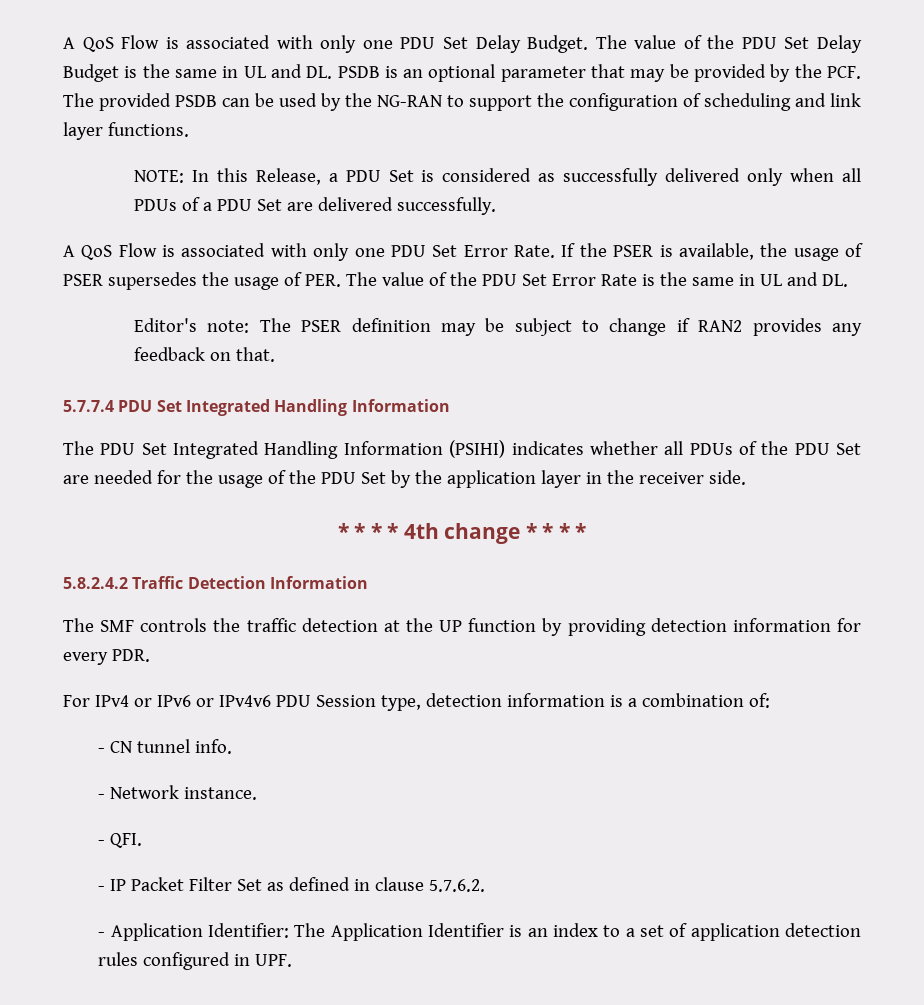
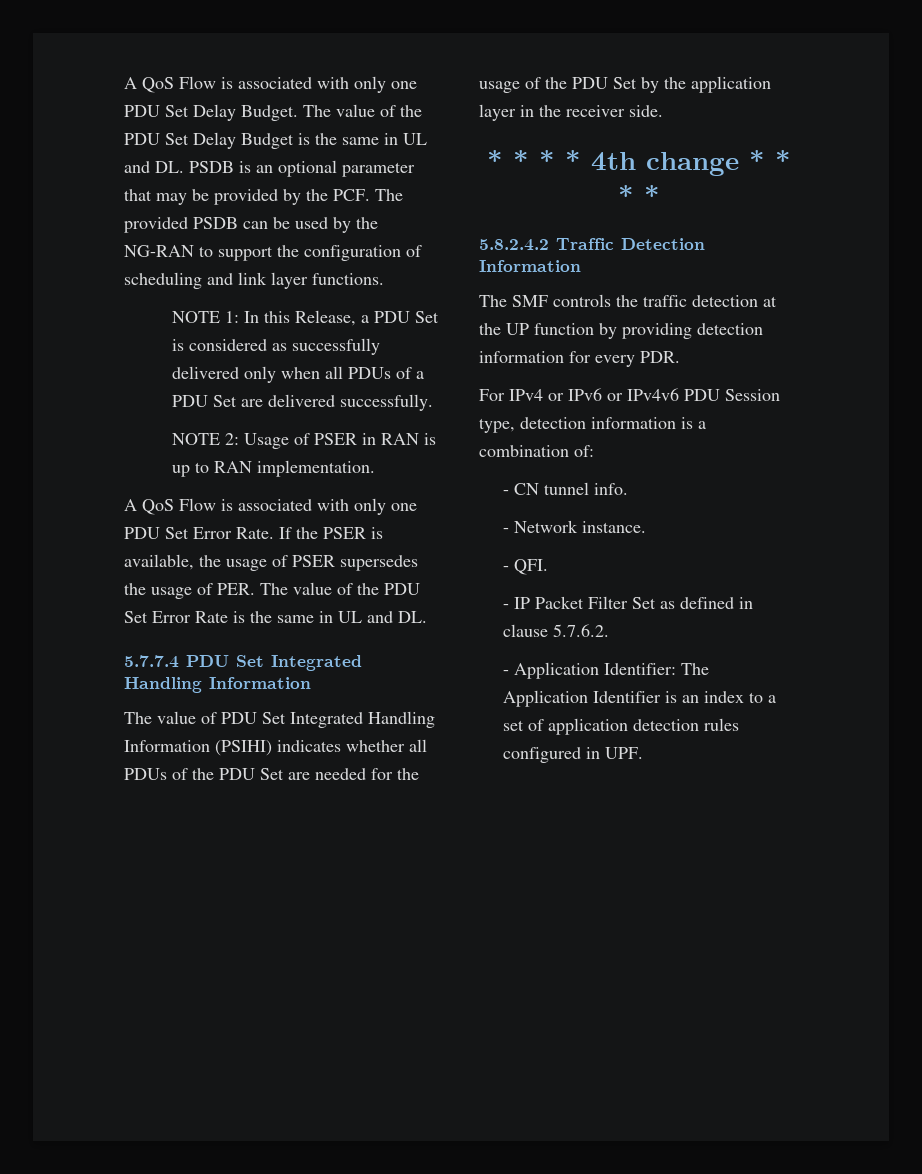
- NOTE: In this Release, a PDU Set is considered as successfully delivered only when all PDUs of a PDU Set are delivered successfully.
+ NOTE 1: In this Release, a PDU Set is considered as successfully delivered only when all PDUs of a PDU Set are delivered successfully.
+ NOTE 2: Usage of PSER in RAN is up to RAN implementation.
- Editor's note: The PSER definition may be subject to change if RAN2 provides any feedback on that.
- The PDU Set Integrated Handling Information (PSIHI) indicates whether all PDUs of the PDU Set are needed for the usage of the PDU Set by the application layer in the receiver side.
+ The value of PDU Set Integrated Handling Information (PSIHI) indicates whether all PDUs of the PDU Set are needed for the usage of the PDU Set by the application layer in the receiver side.

